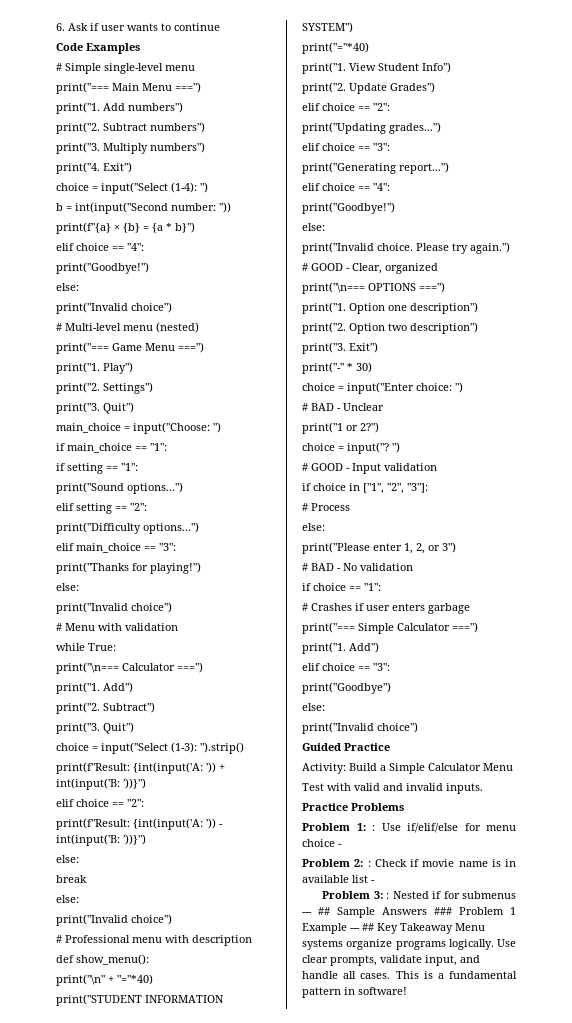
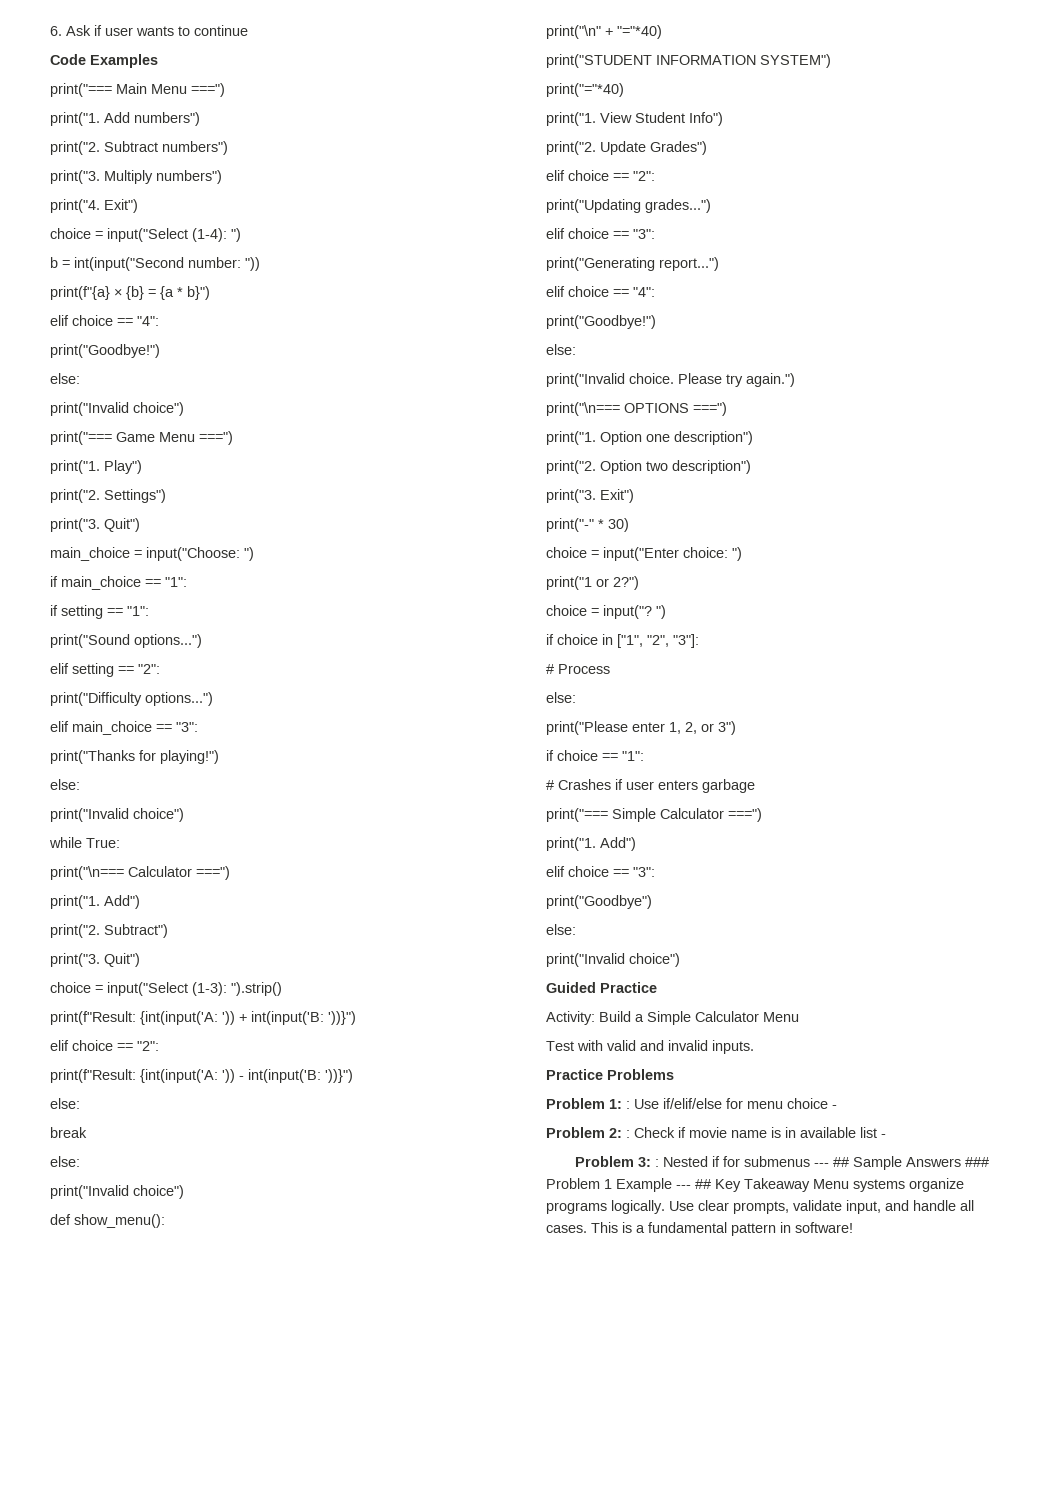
- # Simple single-level menu
- # Multi-level menu (nested)
- # Menu with validation
- # Professional menu with description
- # GOOD - Clear, organized
- # BAD - Unclear
- # GOOD - Input validation
- # BAD - No validation

